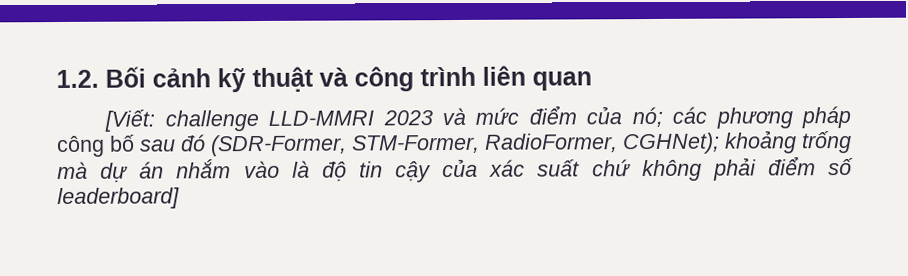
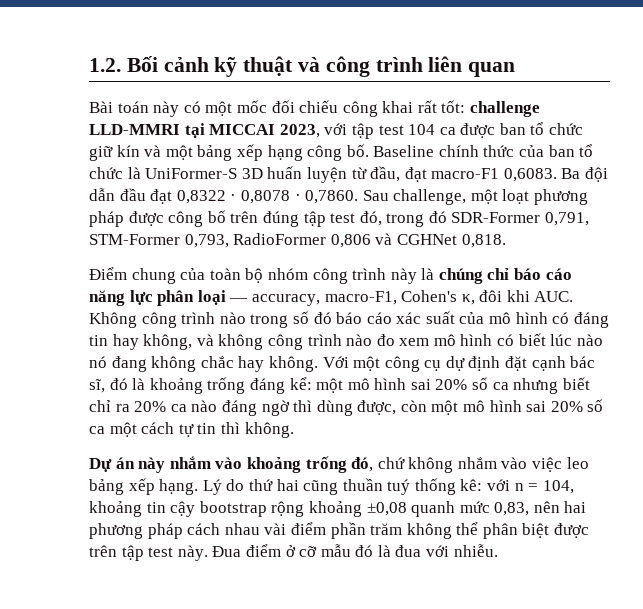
- [Viết: challenge LLD-MMRI 2023 và mức điểm của nó; các phương pháp công bố sau đó (SDR-Former, STM-Former, RadioFormer, CGHNet); khoảng trống mà dự án nhắm vào là độ tin cậy của xác suất chứ không phải điểm số leaderboard]
+ Bài toán này có một mốc đối chiếu công khai rất tốt: challenge LLD-MMRI tại MICCAI 2023, với tập test 104 ca được ban tổ chức giữ kín và một bảng xếp hạng công bố. Baseline chính thức của ban tổ chức là UniFormer-S 3D huấn luyện từ đầu, đạt macro-F1 0,6083. Ba đội dẫn đầu đạt 0,8322 · 0,8078 · 0,7860. Sau challenge, một loạt phương pháp được công bố trên đúng tập test đó, trong đó SDR-Former 0,791, STM-Former 0,793, RadioFormer 0,806 và CGHNet 0,818.
+ Điểm chung của toàn bộ nhóm công trình này là chúng chỉ báo cáo năng lực phân loại — accuracy, macro-F1, Cohen's κ, đôi khi AUC. Không công trình nào trong số đó báo cáo xác suất của mô hình có đáng tin hay không, và không công trình nào đo xem mô hình có biết lúc nào nó đang không chắc hay không. Với một công cụ dự định đặt cạnh bác sĩ, đó là khoảng trống đáng kể: một mô hình sai 20% số ca nhưng biết chỉ ra 20% ca nào đáng ngờ thì dùng được, còn một mô hình sai 20% số ca một cách tự tin thì không.
+ Dự án này nhắm vào khoảng trống đó, chứ không nhắm vào việc leo bảng xếp hạng. Lý do thứ hai cũng thuần tuý thống kê: với n = 104, khoảng tin cậy bootstrap rộng khoảng ±0,08 quanh mức 0,83, nên hai phương pháp cách nhau vài điểm phần trăm không thể phân biệt được trên tập test này. Đua điểm ở cỡ mẫu đó là đua với nhiễu.

